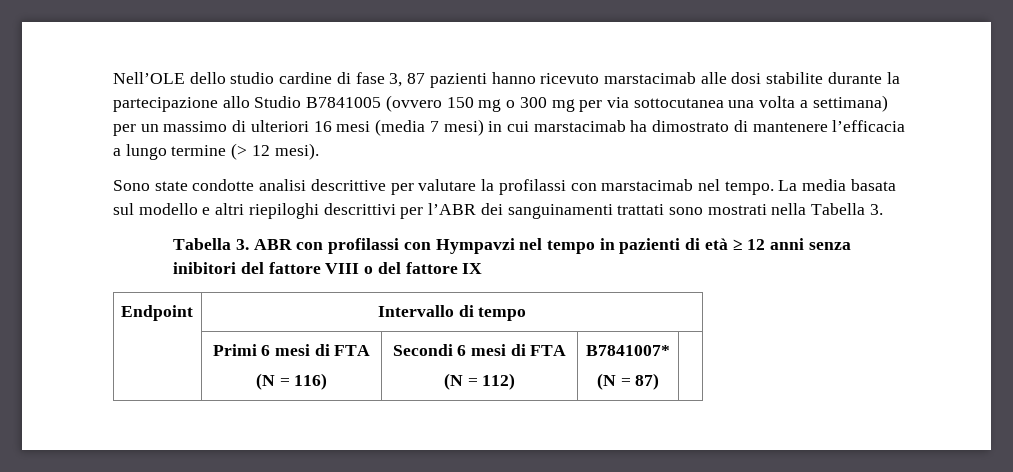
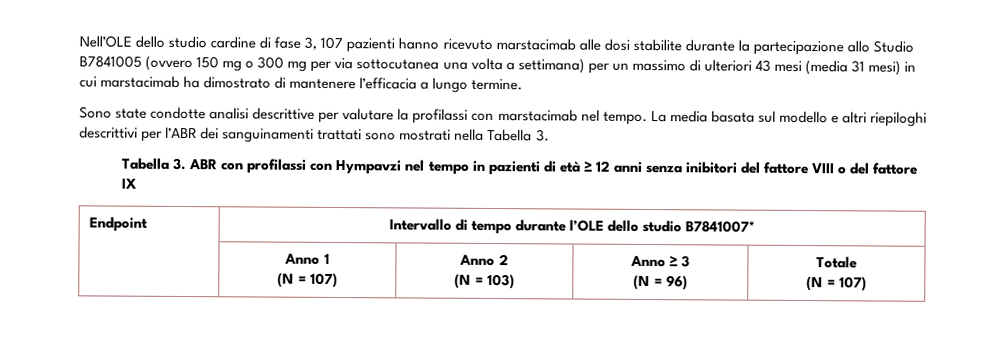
- Nell’OLE dello studio cardine di fase 3, 87 pazienti hanno ricevuto marstacimab alle dosi stabilite durante la partecipazione allo Studio B7841005 (ovvero 150 mg o 300 mg per via sottocutanea una volta a settimana) per un massimo di ulteriori 16 mesi (media 7 mesi) in cui marstacimab ha dimostrato di mantenere l’efficacia a lungo termine (> 12 mesi).
+ Nell’OLE dello studio cardine di fase 3, 107 pazienti hanno ricevuto marstacimab alle dosi stabilite durante la partecipazione allo Studio B7841005 (ovvero 150 mg o 300 mg per via sottocutanea una volta a settimana) per un massimo di ulteriori 43 mesi (media 31 mesi) in cui marstacimab ha dimostrato di mantenere l’efficacia a lungo termine.
- Endpoint | Intervallo di tempo
- | Primi 6 mesi di FTA
- (N = 116) | Secondi 6 mesi di FTA
- (N = 112) | B7841007*
- (N = 87) |
+ Endpoint | Intervallo di tempo durante l’OLE dello studio B7841007*
+ | Anno 1
+ (N = 107) | Anno 2
+ (N = 103) | Anno ≥ 3
+ (N = 96) | Totale
+ (N = 107)

